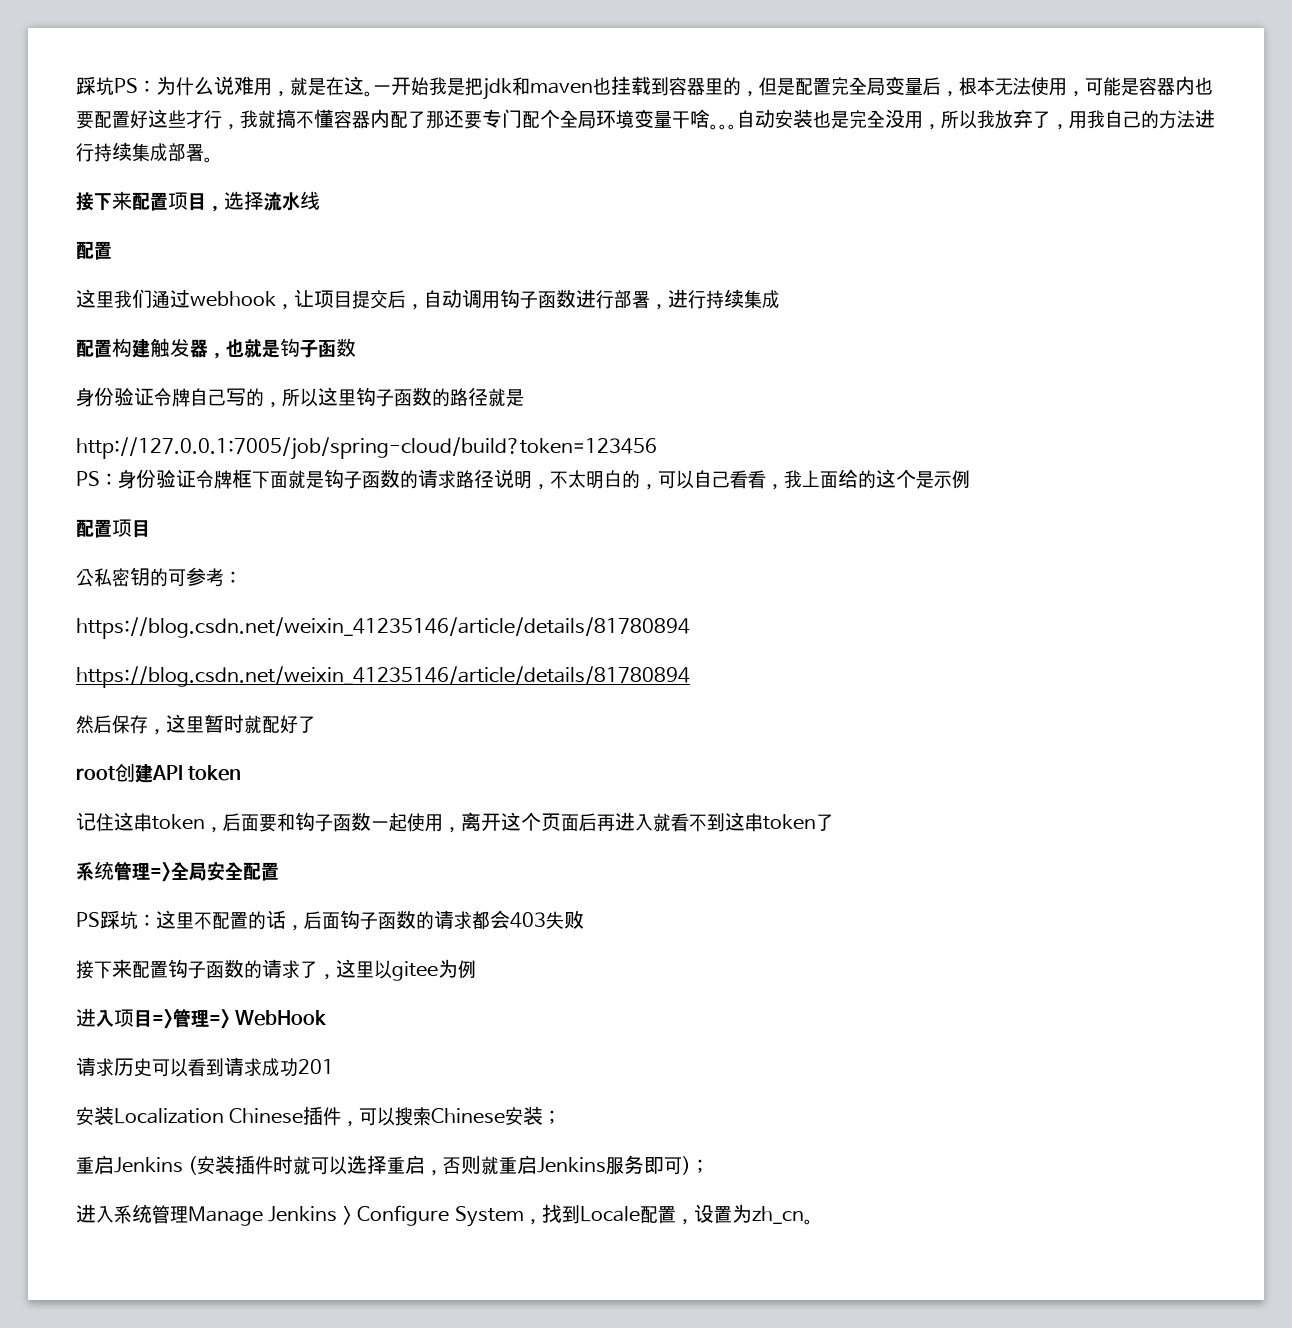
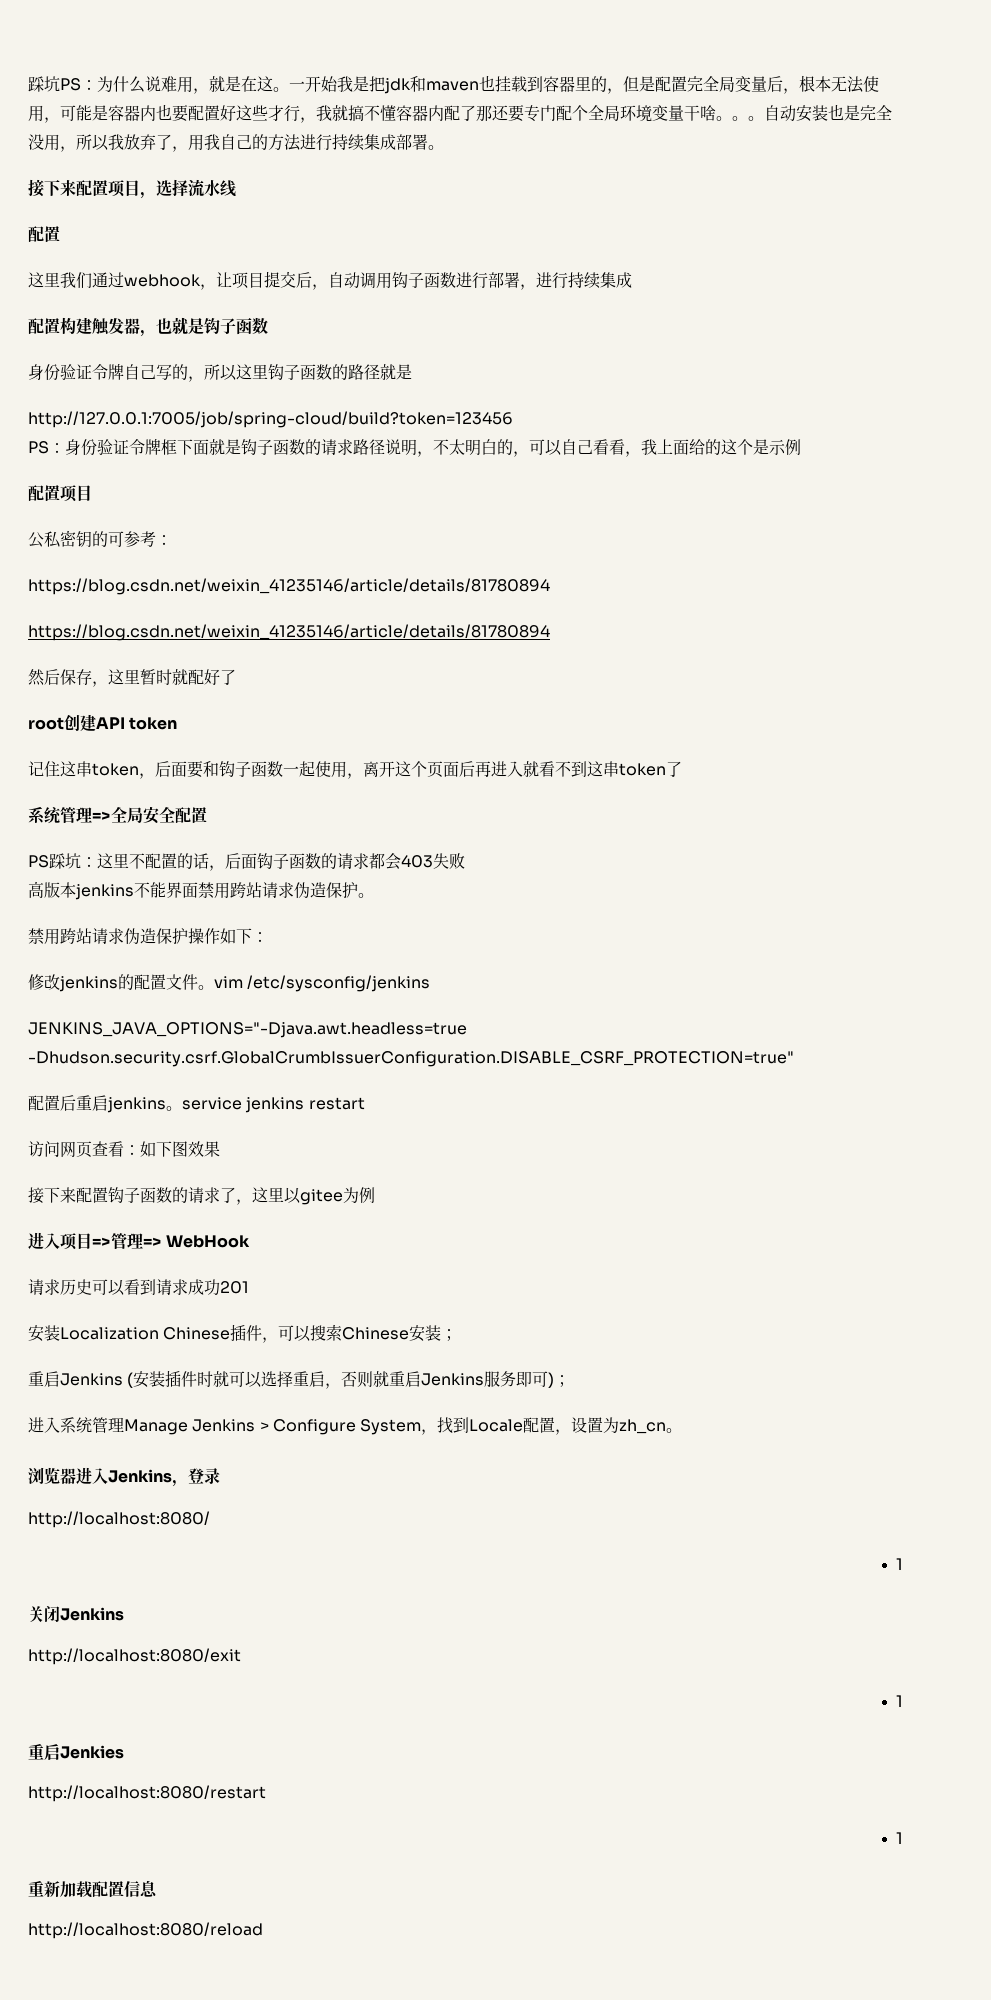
+ 高版本jenkins不能界面禁用跨站请求伪造保护。
+ 禁用跨站请求伪造保护操作如下：
+ 修改jenkins的配置文件。vim /etc/sysconfig/jenkins
+ JENKINS_JAVA_OPTIONS="-Djava.awt.headless=true -Dhudson.security.csrf.GlobalCrumbIssuerConfiguration.DISABLE_CSRF_PROTECTION=true"
+ 配置后重启jenkins。service jenkins restart
+ 访问网页查看：如下图效果
+ 浏览器进入Jenkins，登录
+ http://localhost:8080/
+ 1
+ 关闭Jenkins
+ http://localhost:8080/exit
+ 1
+ 重启Jenkies
+ http://localhost:8080/restart
+ 1
+ 重新加载配置信息
+ http://localhost:8080/reload

